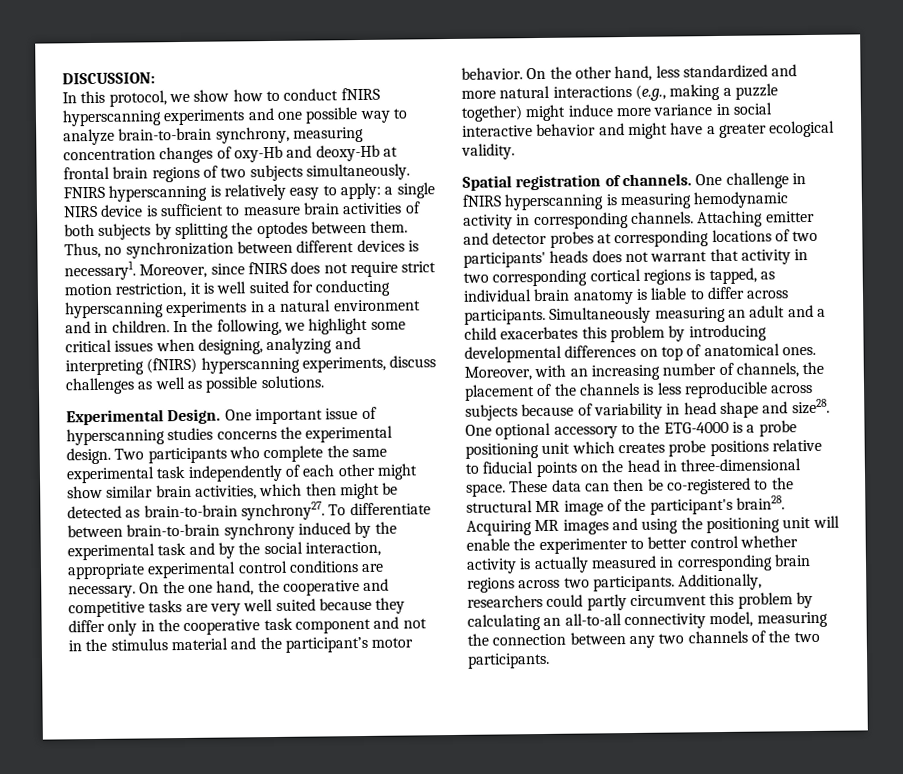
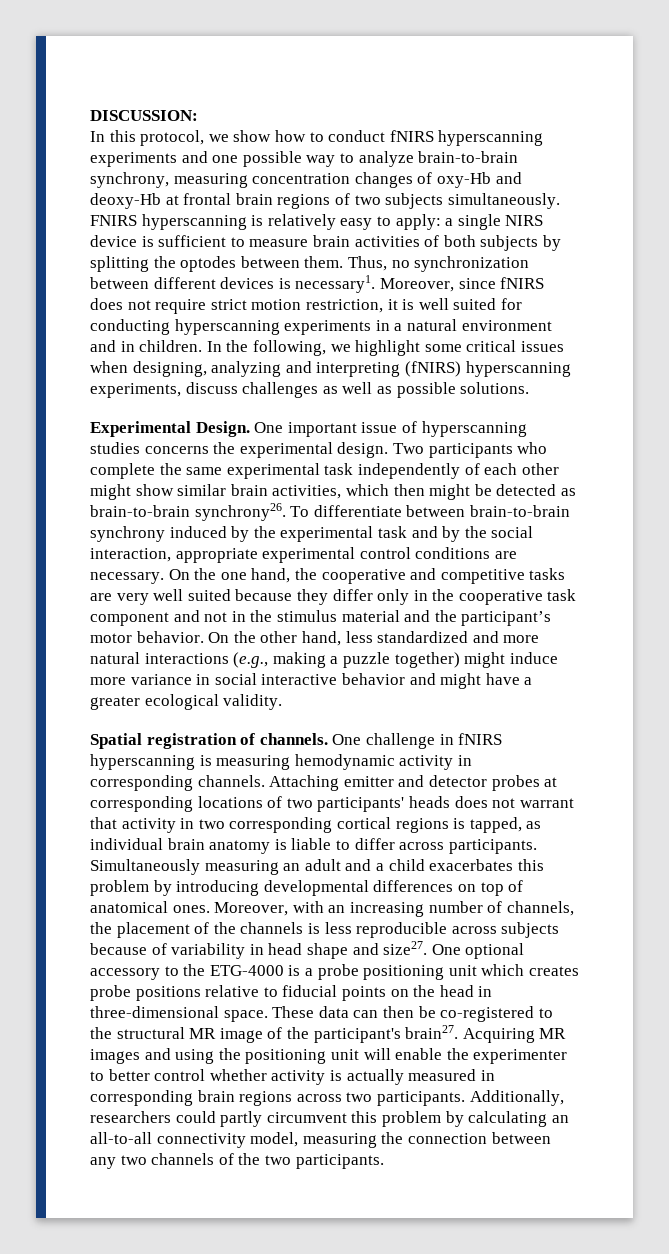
- Two participants who complete the same experimental task independently of each other might show similar brain activities, which then might be detected as brain-to-brain synchrony27.
+ Two participants who complete the same experimental task independently of each other might show similar brain activities, which then might be detected as brain-to-brain synchrony26.
- Moreover, with an increasing number of channels, the placement of the channels is less reproducible across subjects because of variability in head shape and size28.
+ Moreover, with an increasing number of channels, the placement of the channels is less reproducible across subjects because of variability in head shape and size27.
- These data can then be co-registered to the structural MR image of the participant's brain28.
+ These data can then be co-registered to the structural MR image of the participant's brain27.

